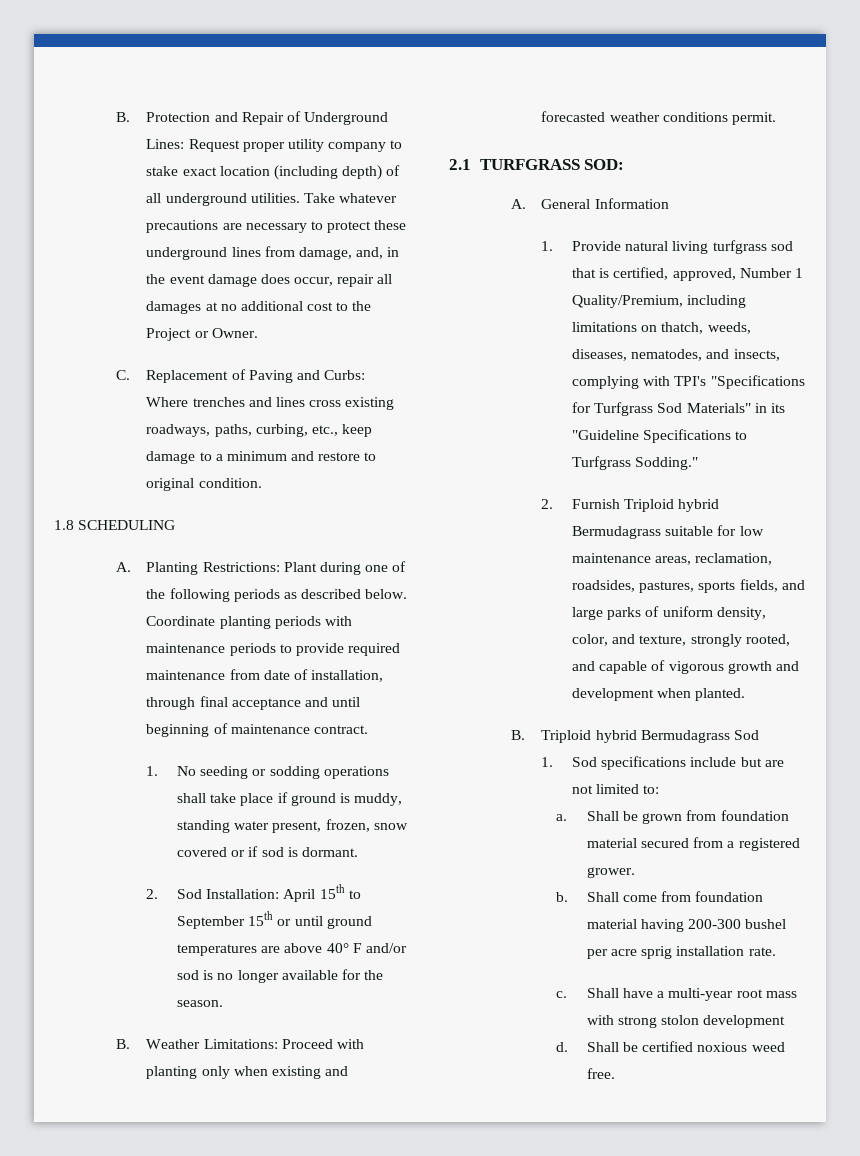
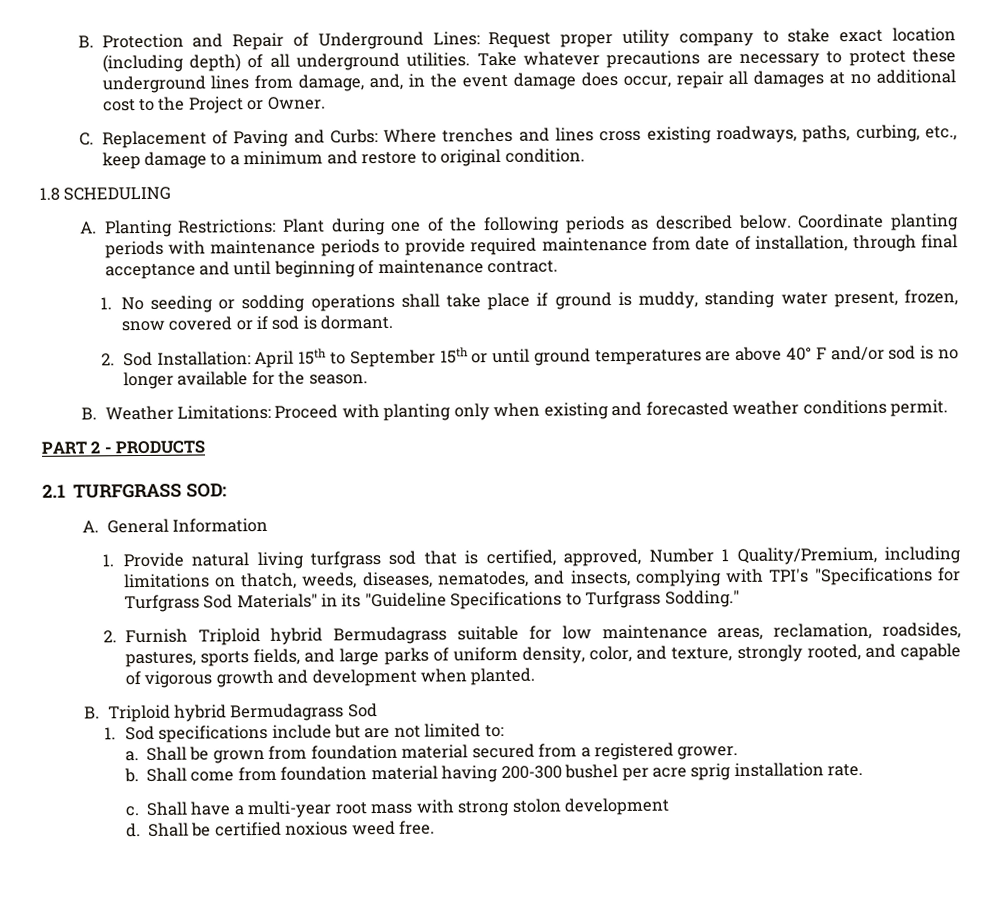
+ PART 2 - PRODUCTS

